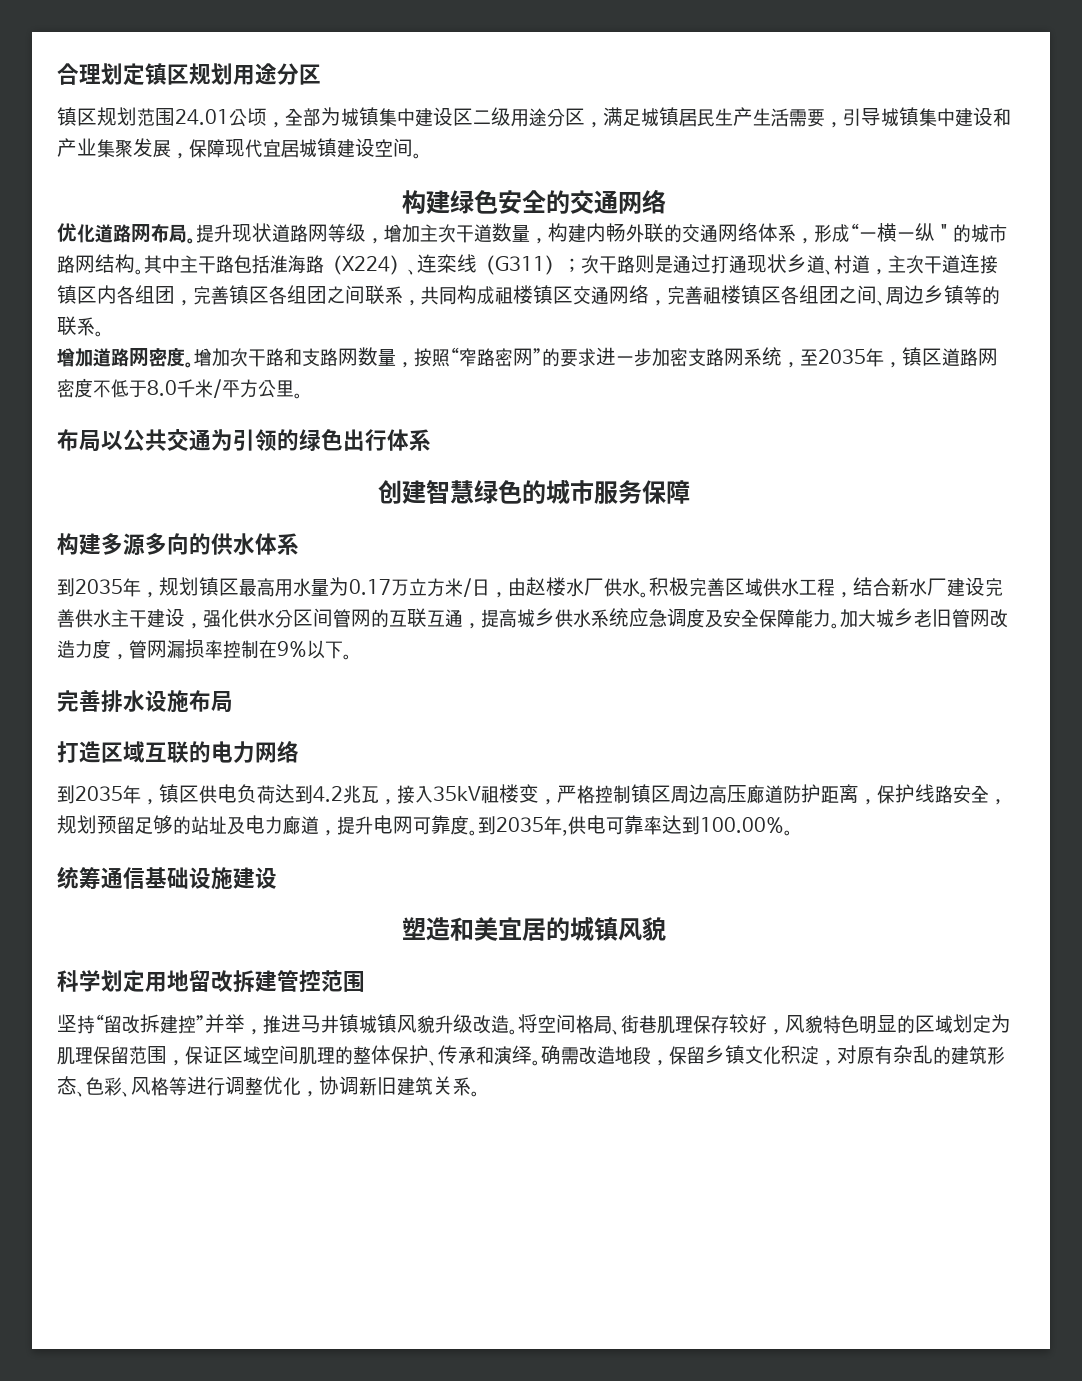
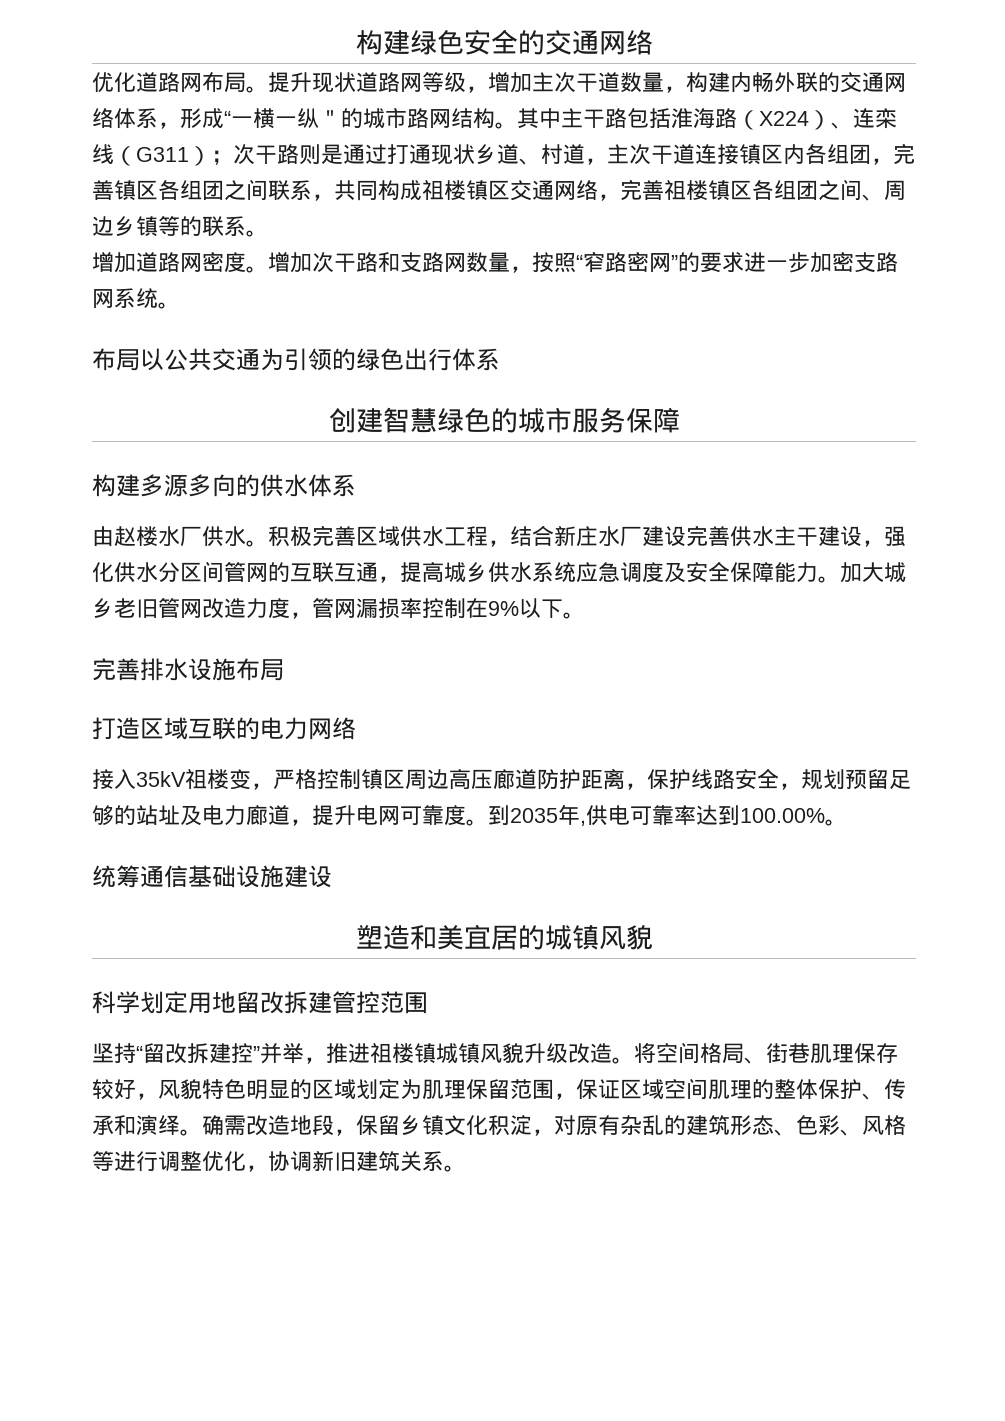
- 合理划定镇区规划用途分区
- 镇区规划范围24.01公顷，全部为城镇集中建设区二级用途分区，满足城镇居民生产生活需要，引导城镇集中建设和产业集聚发展，保障现代宜居城镇建设空间。
- 增加次干路和支路网数量，按照“窄路密网”的要求进一步加密支路网系统，至2035年，镇区道路网密度不低于8.0千米/平方公里。
+ 增加次干路和支路网数量，按照“窄路密网”的要求进一步加密支路网系统。
- 到2035年，规划镇区最高用水量为0.17万立方米/日，由赵楼水厂供水。
+ 由赵楼水厂供水。
- 积极完善区域供水工程，结合新水厂建设完善供水主干建设，强化供水分区间管网的互联互通，提高城乡供水系统应急调度及安全保障能力。
+ 积极完善区域供水工程，结合新庄水厂建设完善供水主干建设，强化供水分区间管网的互联互通，提高城乡供水系统应急调度及安全保障能力。
- 到2035年，镇区供电负荷达到4.2兆瓦，接入35kV祖楼变，严格控制镇区周边高压廊道防护距离，保护线路安全，规划预留足够的站址及电力廊道，提升电网可靠度。
+ 接入35kV祖楼变，严格控制镇区周边高压廊道防护距离，保护线路安全，规划预留足够的站址及电力廊道，提升电网可靠度。
- 坚持“留改拆建控”并举，推进马井镇城镇风貌升级改造。
+ 坚持“留改拆建控”并举，推进祖楼镇城镇风貌升级改造。

